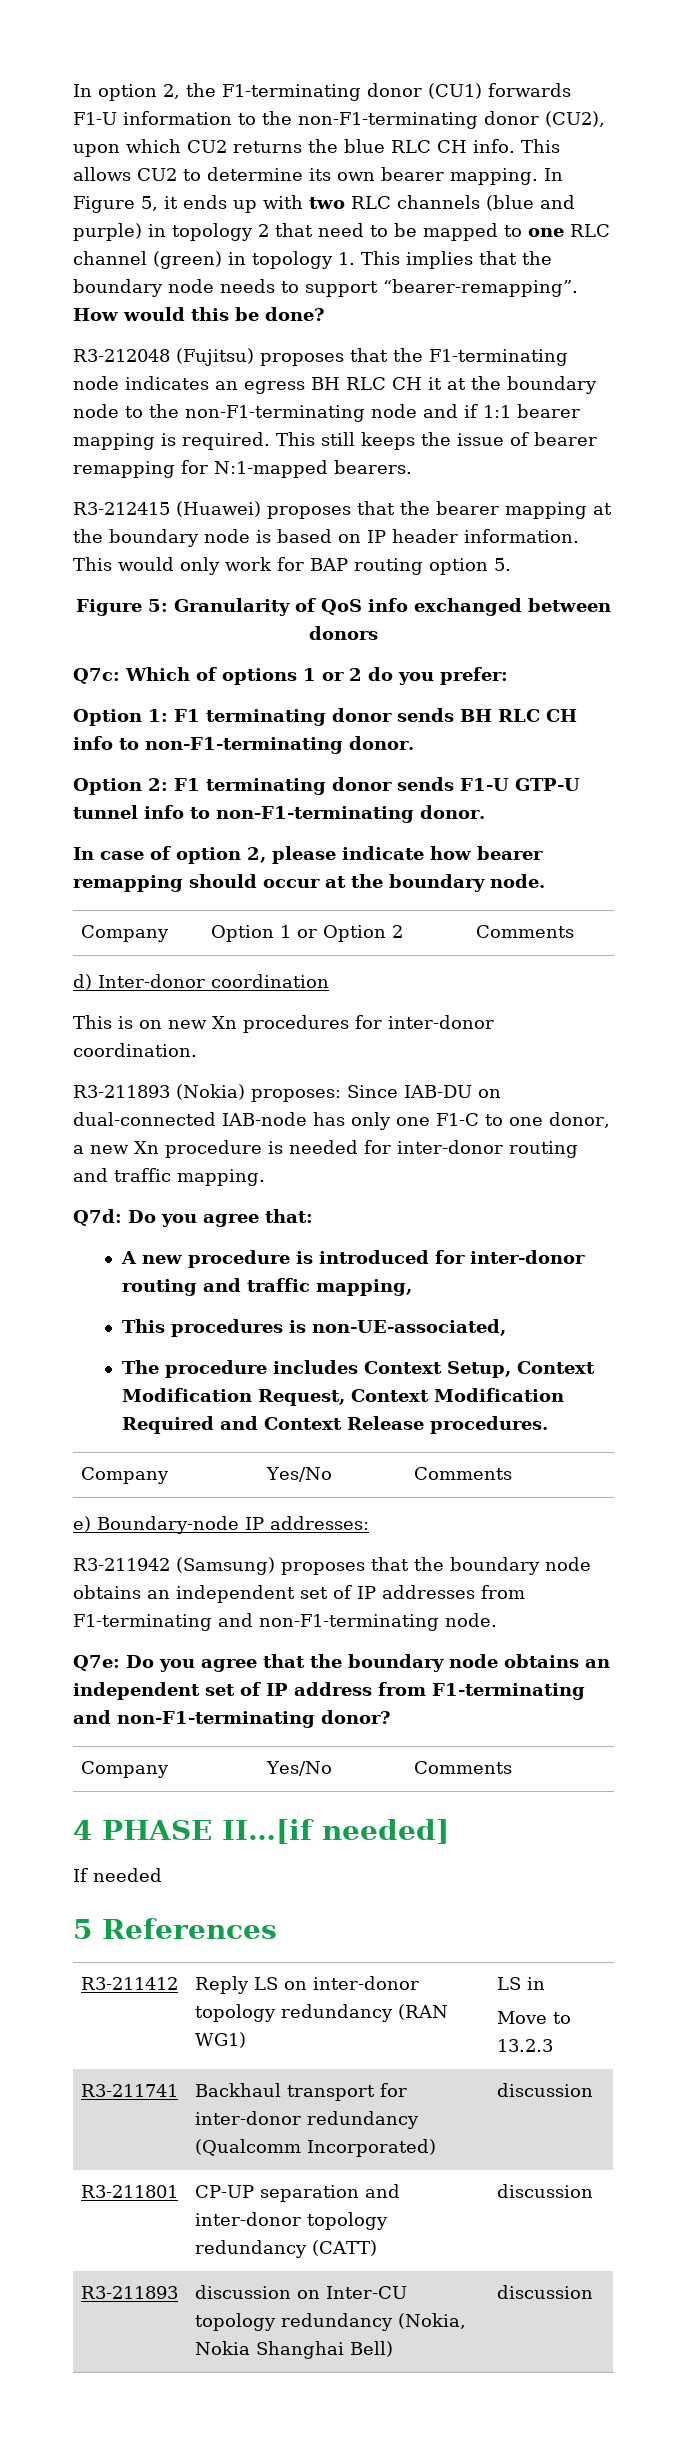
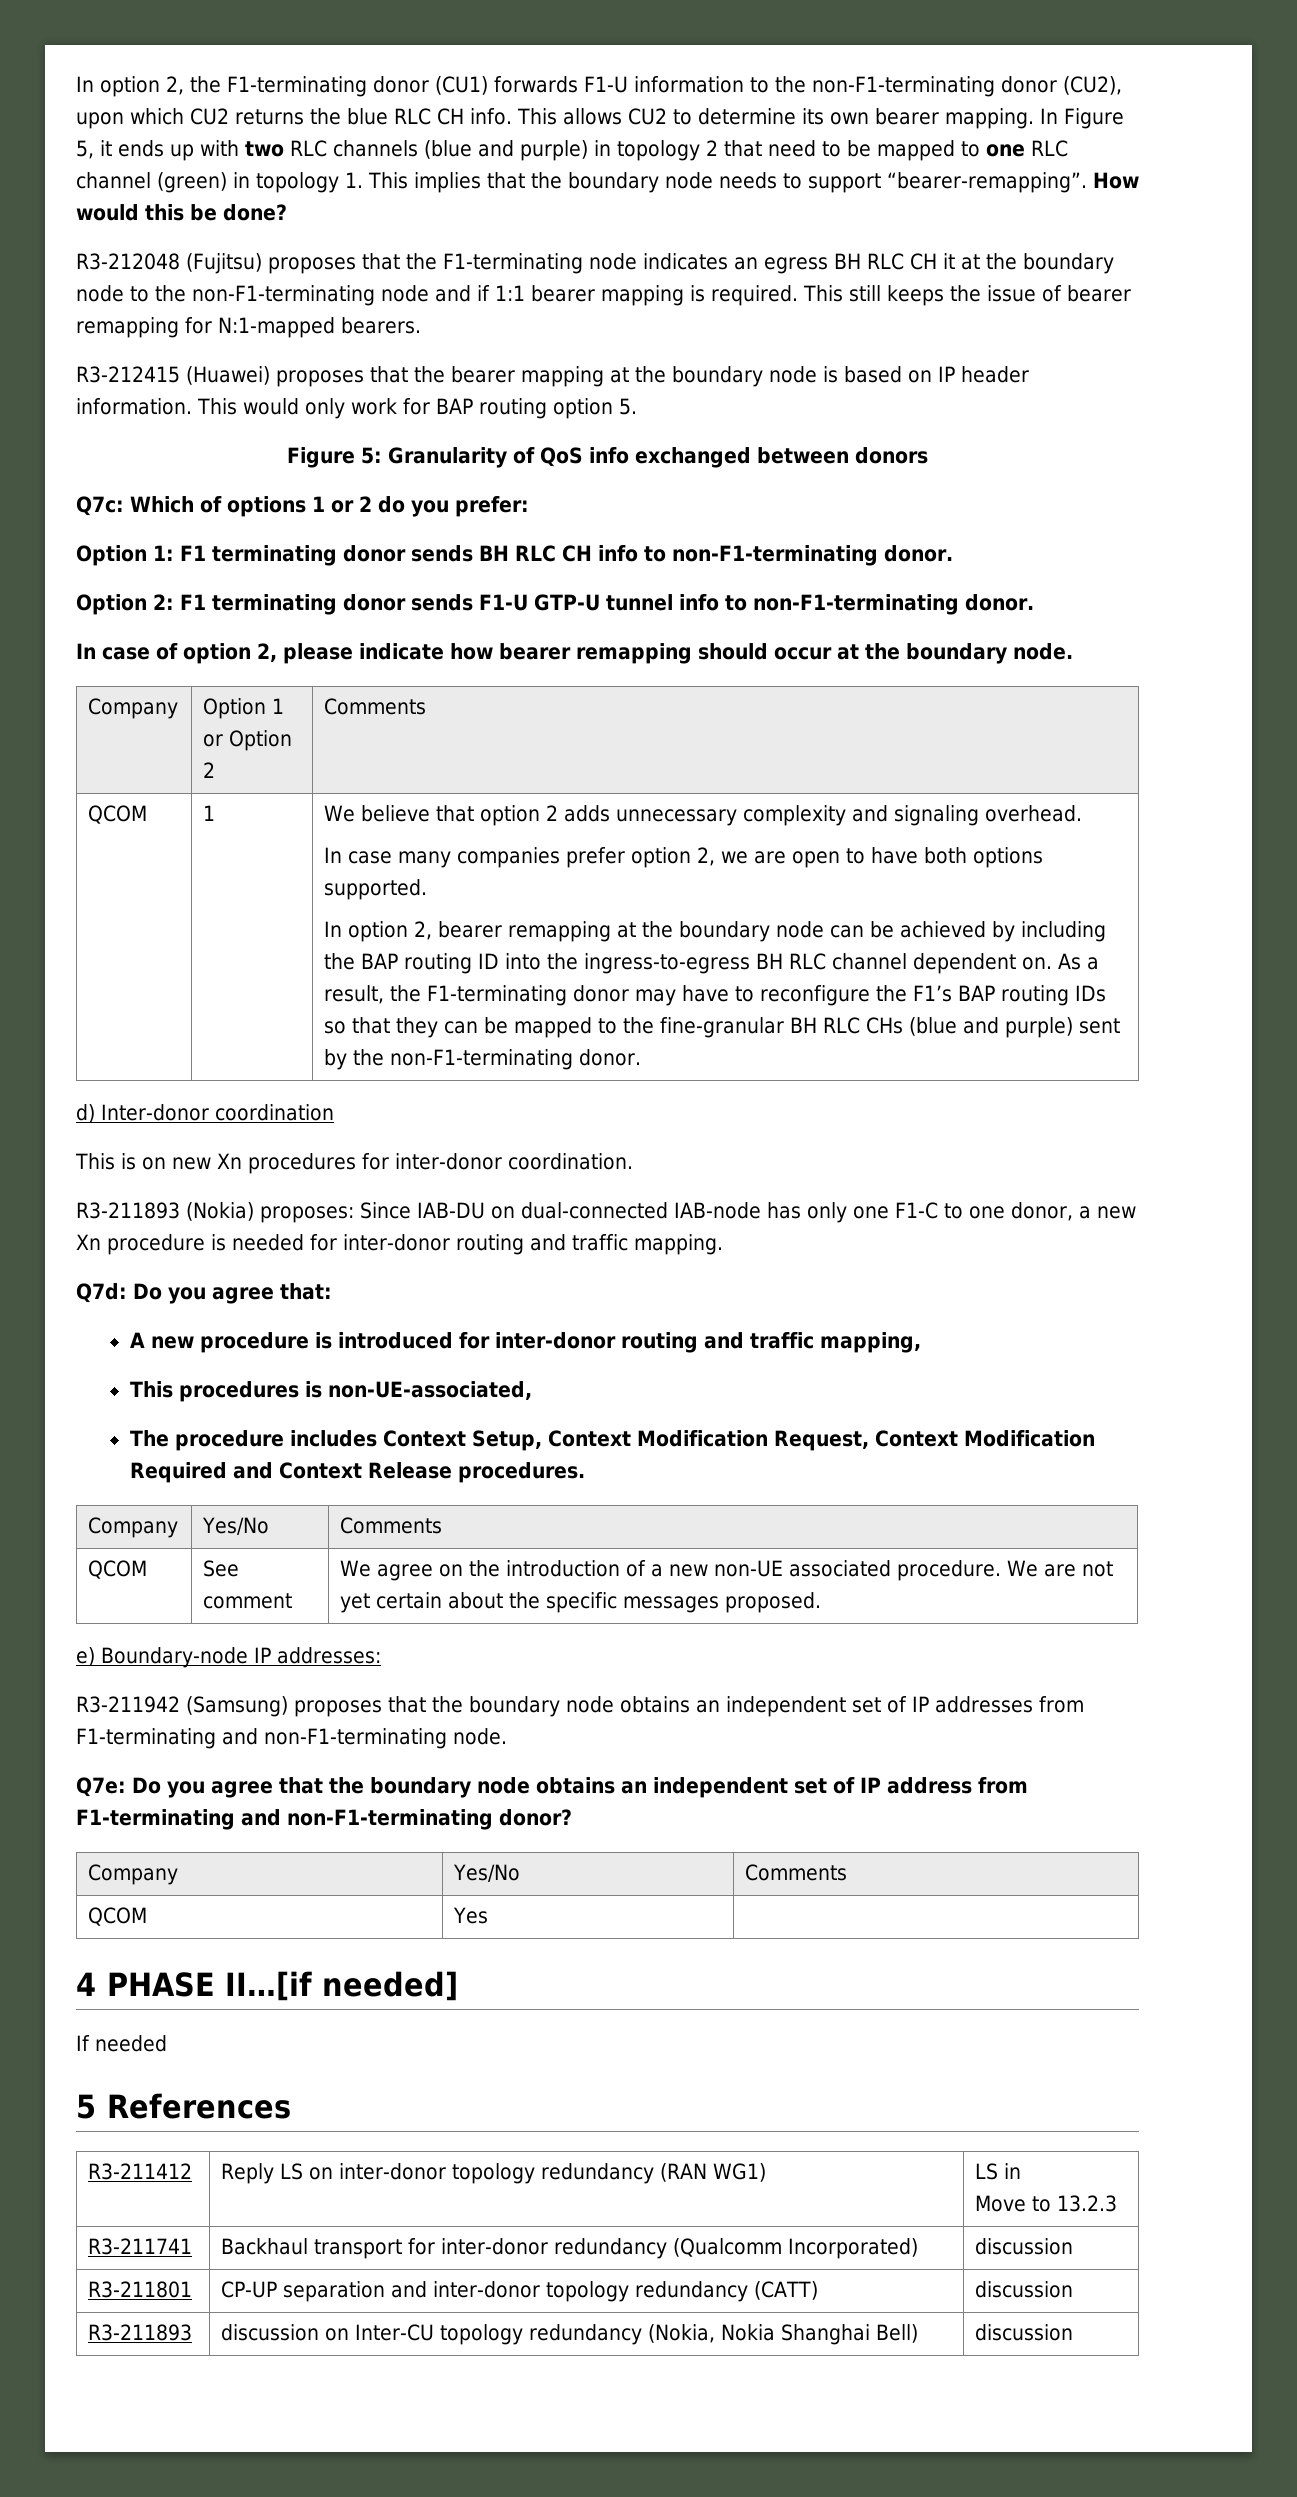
+ QCOM | 1 | We believe that option 2 adds unnecessary complexity and signaling overhead.
+ In case many companies prefer option 2, we are open to have both options supported.
+ In option 2, bearer remapping at the boundary node can be achieved by including the BAP routing ID into the ingress-to-egress BH RLC channel dependent on. As a result, the F1-terminating donor may have to reconfigure the F1’s BAP routing IDs so that they can be mapped to the fine-granular BH RLC CHs (blue and purple) sent by the non-F1-terminating donor.
+ QCOM | See comment | We agree on the introduction of a new non-UE associated procedure. We are not yet certain about the specific messages proposed.
+ QCOM | Yes |

